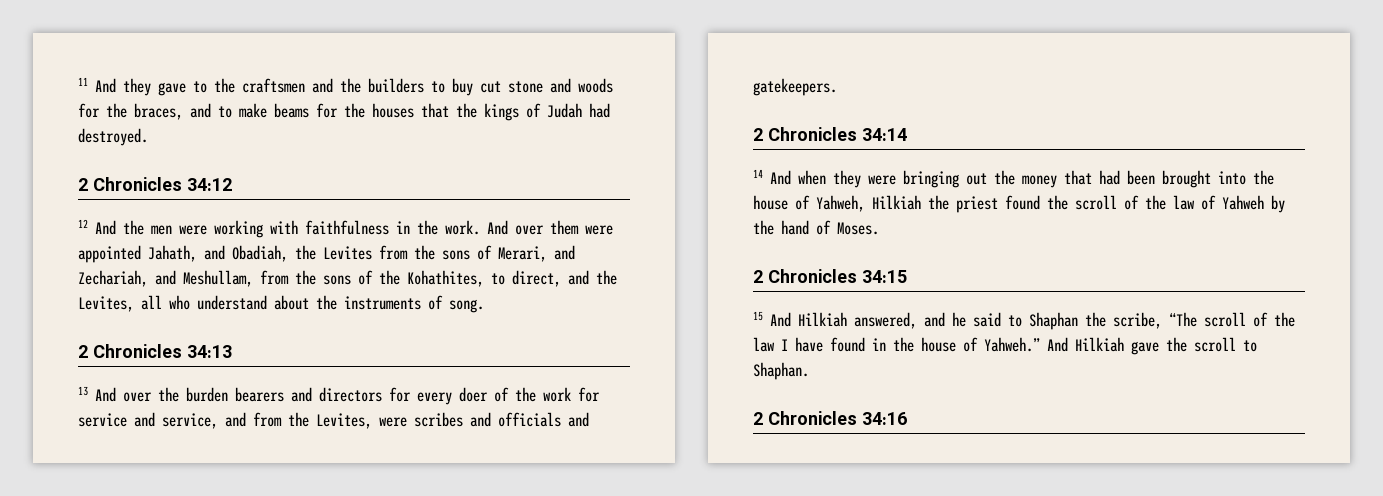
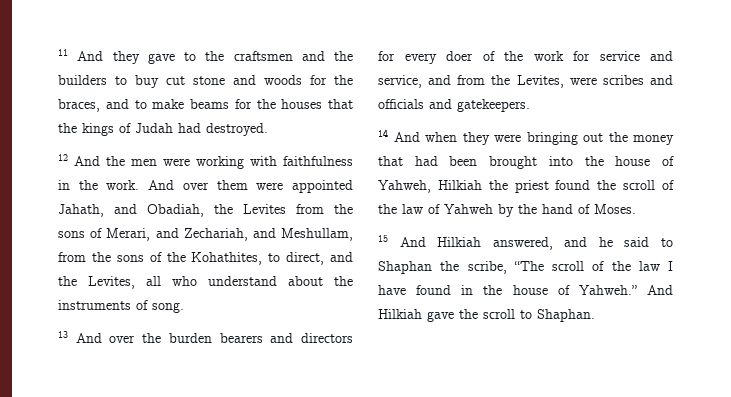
- 2 Chronicles 34:12
- 2 Chronicles 34:13
- 2 Chronicles 34:14
- 2 Chronicles 34:15
- 2 Chronicles 34:16

